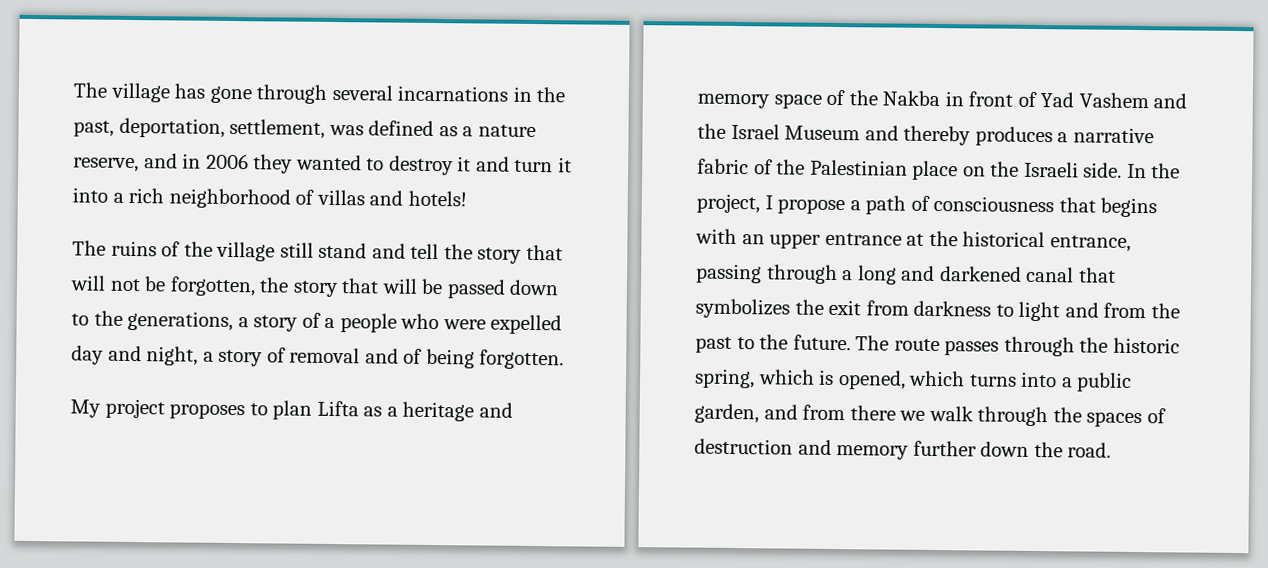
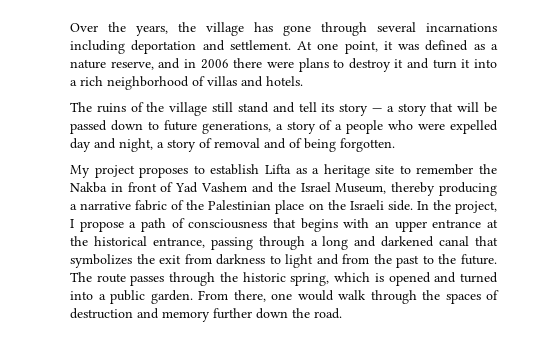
- The village has gone through several incarnations in the past, deportation, settlement, was defined as a nature reserve, and in 2006 they wanted to destroy it and turn it into a rich neighborhood of villas and hotels!
+ Over the years, the village has gone through several incarnations including deportation and settlement. At one point, it was defined as a nature reserve, and in 2006 there were plans to destroy it and turn it into a rich neighborhood of villas and hotels.
- The ruins of the village still stand and tell the story that will not be forgotten, the story that will be passed down to the generations, a story of a people who were expelled day and night, a story of removal and of being forgotten.
+ The ruins of the village still stand and tell its story — a story that will be passed down to future generations, a story of a people who were expelled day and night, a story of removal and of being forgotten.
- My project proposes to plan Lifta as a heritage and memory space of the Nakba in front of Yad Vashem and the Israel Museum and thereby produces a narrative fabric of the Palestinian place on the Israeli side.
+ My project proposes to establish Lifta as a heritage site to remember the Nakba in front of Yad Vashem and the Israel Museum, thereby producing a narrative fabric of the Palestinian place on the Israeli side.
- The route passes through the historic spring, which is opened, which turns into a public garden, and from there we walk through the spaces of destruction and memory further down the road.
+ The route passes through the historic spring, which is opened and turned into a public garden. From there, one would walk through the spaces of destruction and memory further down the road.

